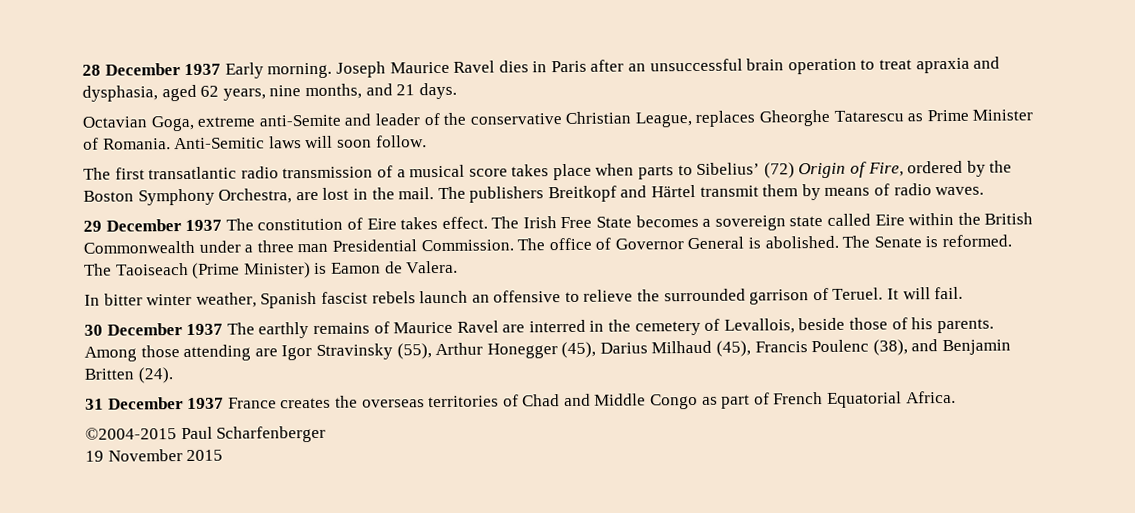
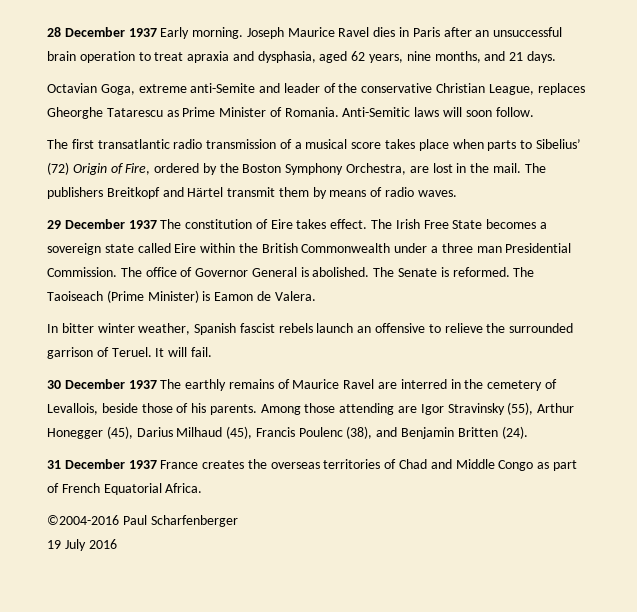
- ©2004-2015 Paul Scharfenberger
+ ©2004-2016 Paul Scharfenberger
- 19 November 2015
+ 19 July 2016

